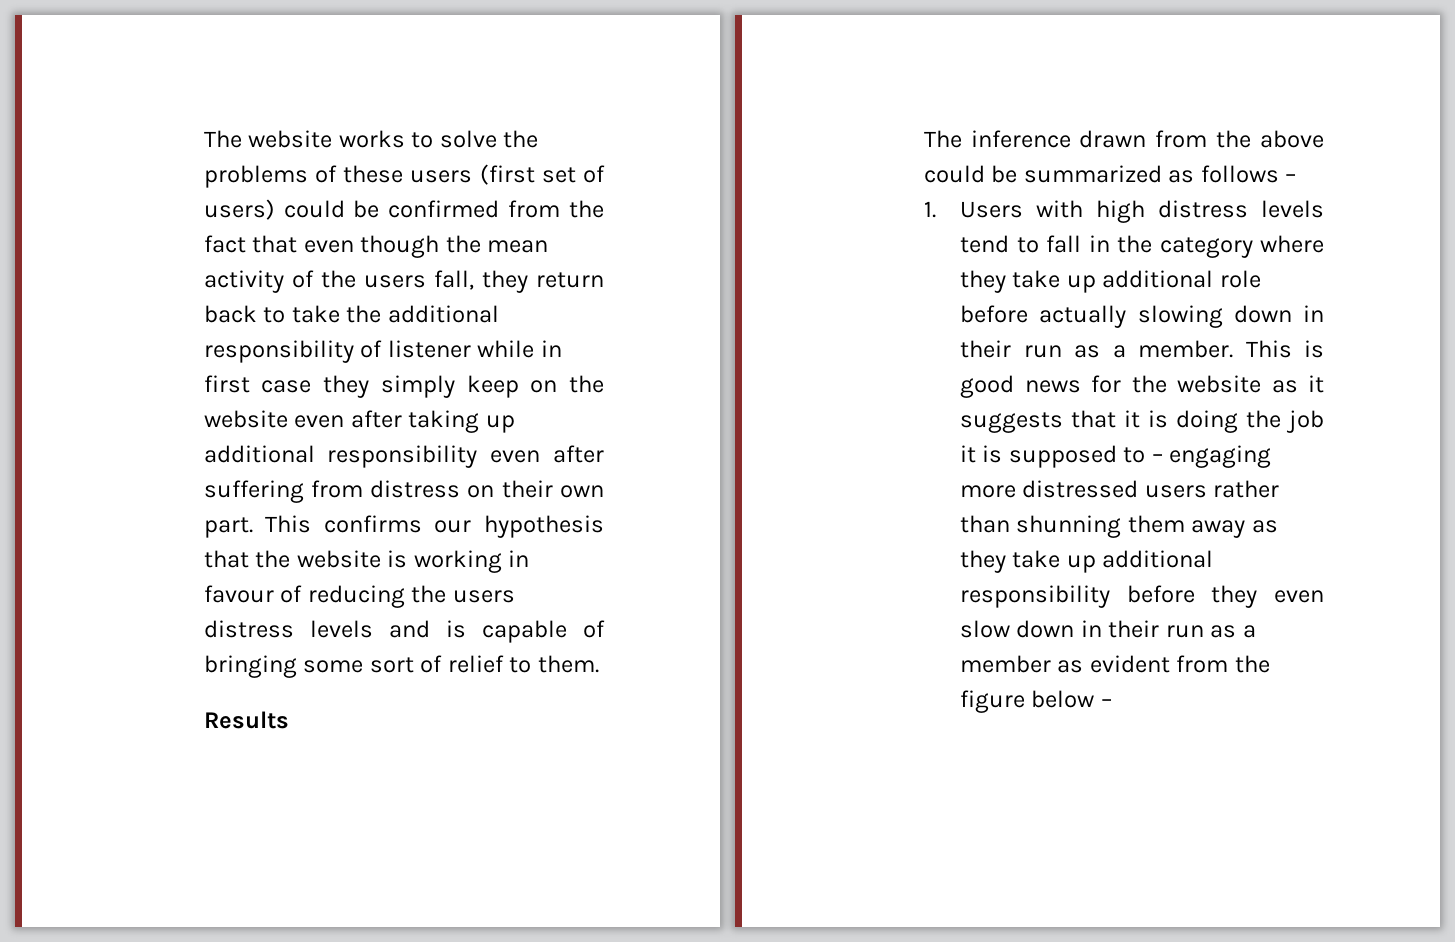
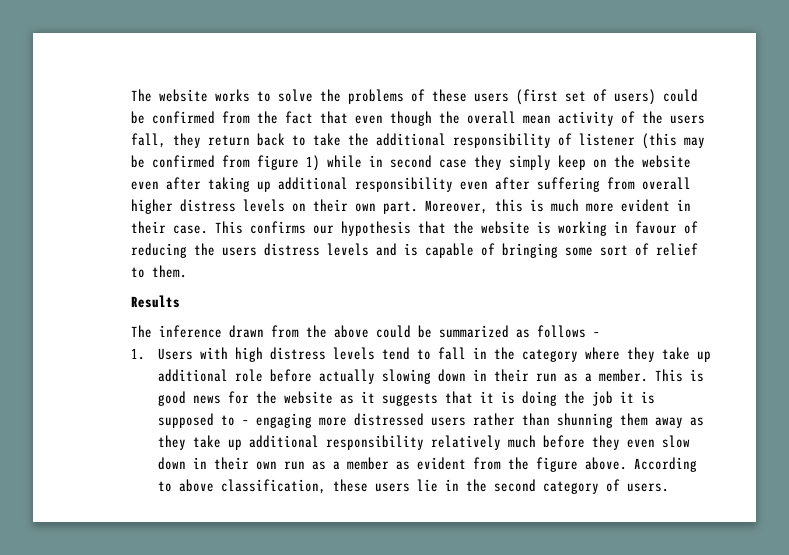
- The website works to solve the problems of these users (first set of users) could be confirmed from the fact that even though the mean activity of the users fall, they return back to take the additional responsibility of listener while in first case they simply keep on the website even after taking up additional responsibility even after suffering from distress on their own part.
+ The website works to solve the problems of these users (first set of users) could be confirmed from the fact that even though the overall mean activity of the users fall, they return back to take the additional responsibility of listener (this may be confirmed from figure 1) while in second case they simply keep on the website even after taking up additional responsibility even after suffering from overall higher distress levels on their own part. Moreover, this is much more evident in their case.
- This is good news for the website as it suggests that it is doing the job it is supposed to – engaging more distressed users rather than shunning them away as they take up additional responsibility before they even slow down in their run as a member as evident from the figure below –
+ This is good news for the website as it suggests that it is doing the job it is supposed to – engaging more distressed users rather than shunning them away as they take up additional responsibility relatively much before they even slow down in their own run as a member as evident from the figure above. According to above classification, these users lie in the second category of users.

